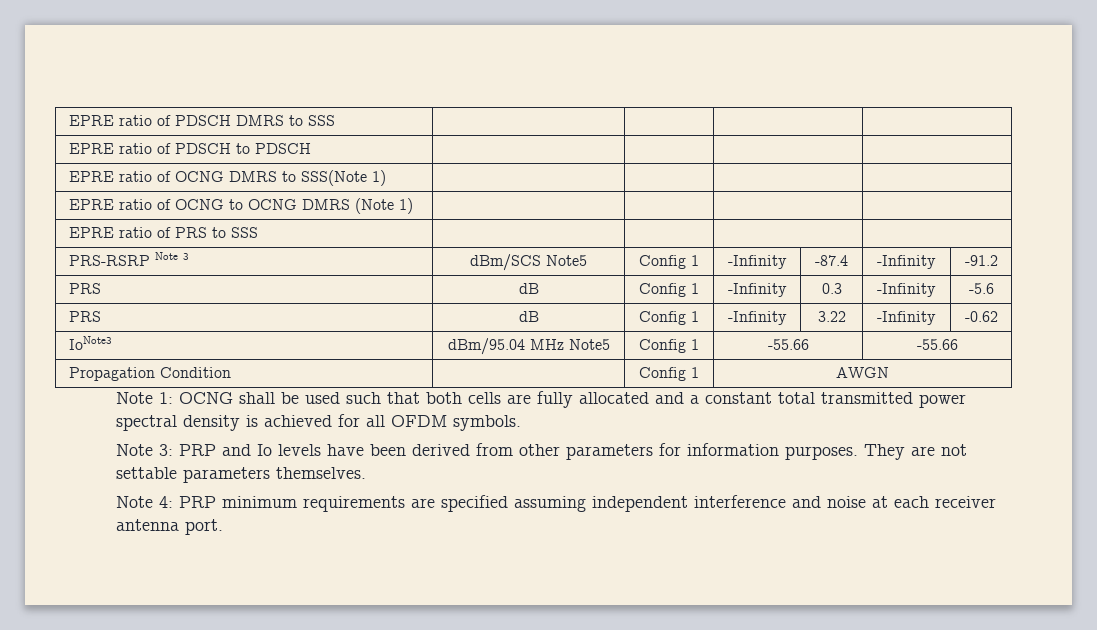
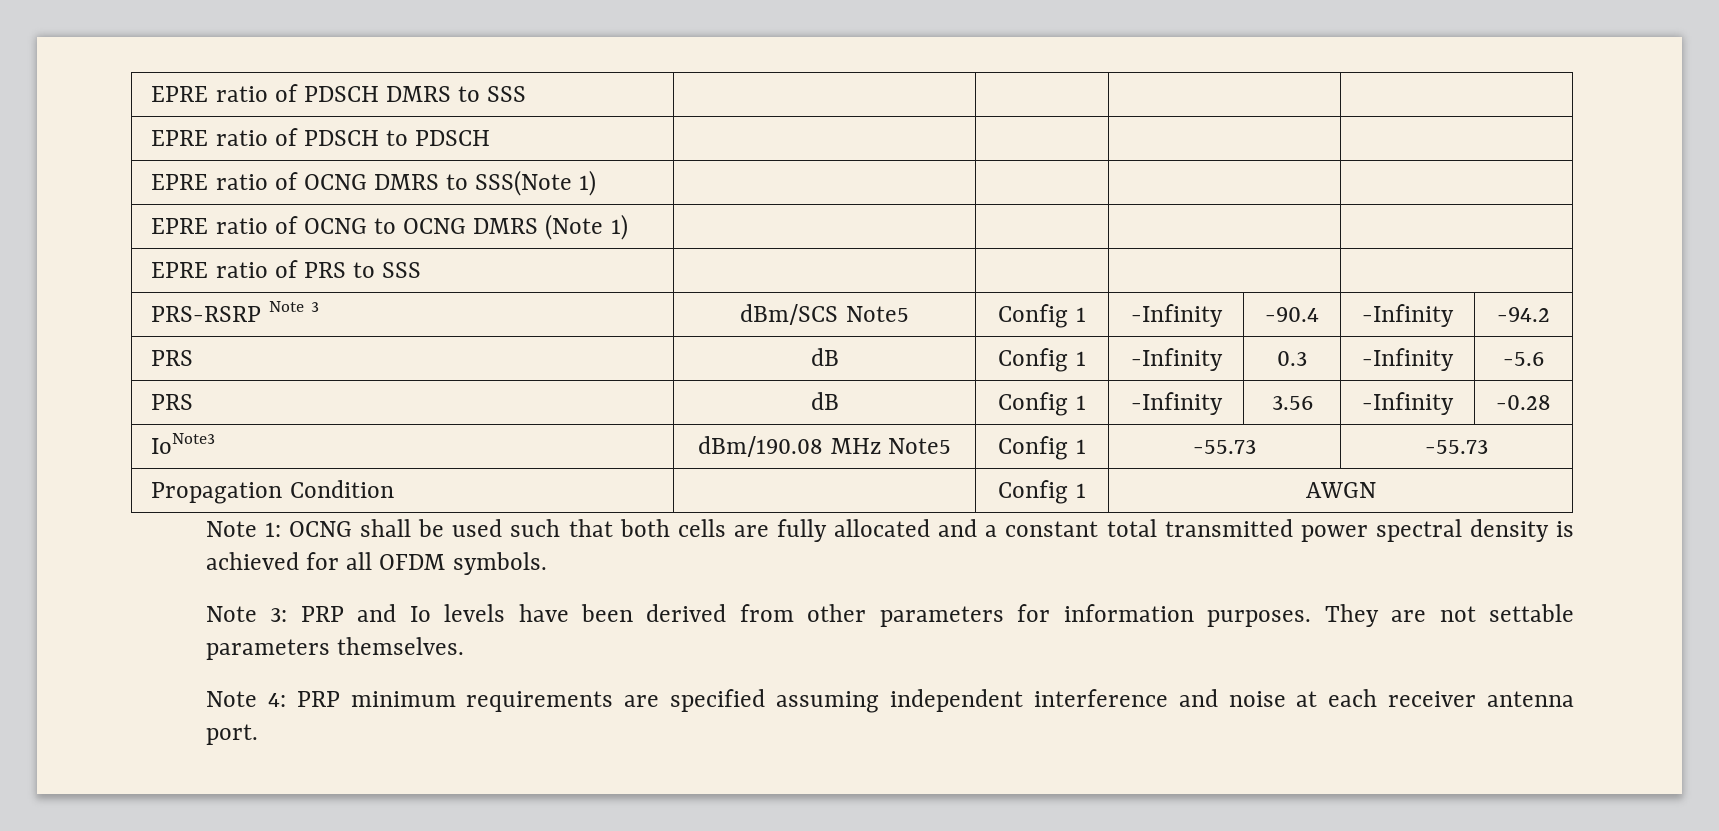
- PRS-RSRP Note 3 | dBm/SCS Note5 | Config 1 | -Infinity | -87.4 | -Infinity | -91.2
+ PRS-RSRP Note 3 | dBm/SCS Note5 | Config 1 | -Infinity | -90.4 | -Infinity | -94.2
- PRS | dB | Config 1 | -Infinity | 3.22 | -Infinity | -0.62
+ PRS | dB | Config 1 | -Infinity | 3.56 | -Infinity | -0.28
- IoNote3 | dBm/95.04 MHz Note5 | Config 1 | -55.66 | -55.66
+ IoNote3 | dBm/190.08 MHz Note5 | Config 1 | -55.73 | -55.73

